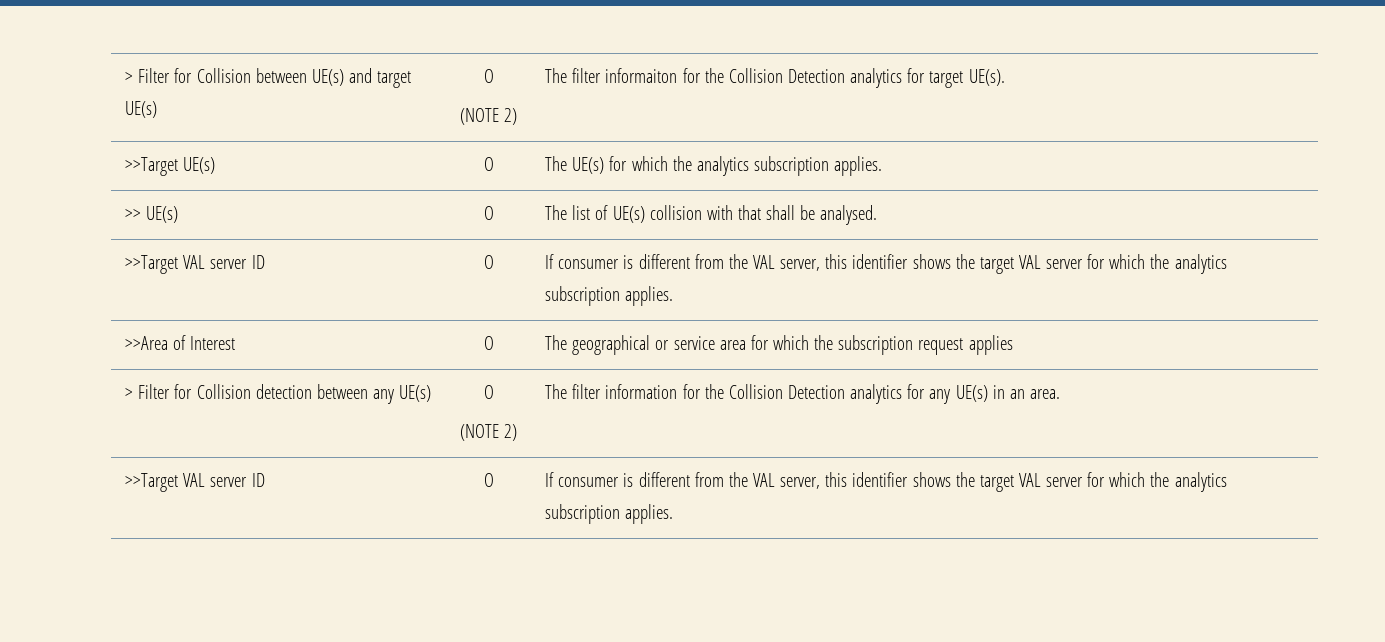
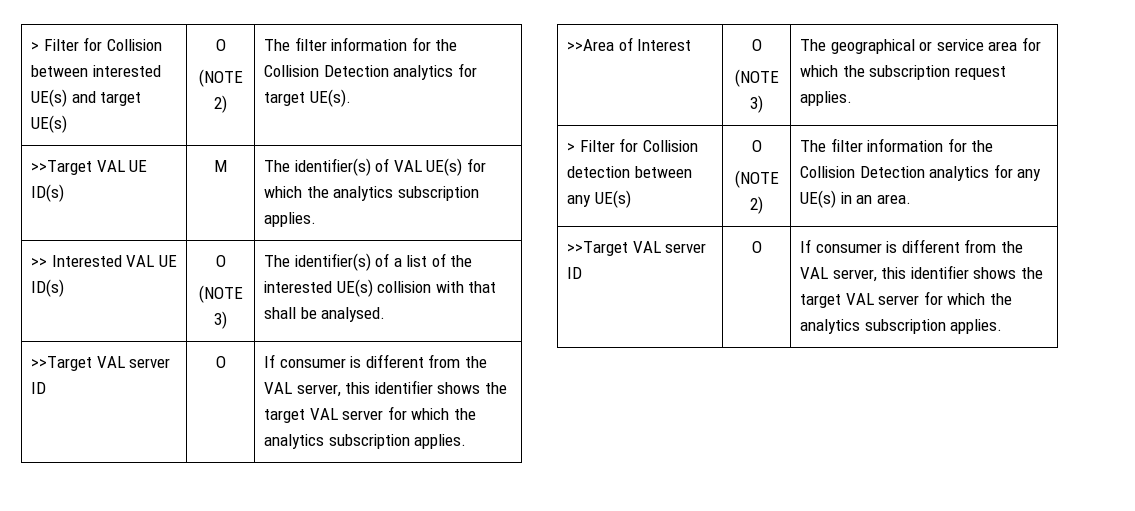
- > Filter for Collision between UE(s) and target UE(s) | O
- (NOTE 2) | The filter informaiton for the Collision Detection analytics for target UE(s).
+ > Filter for Collision between interested UE(s) and target UE(s) | O
+ (NOTE 2) | The filter information for the Collision Detection analytics for target UE(s).
- >>Target UE(s) | O | The UE(s) for which the analytics subscription applies.
+ >>Target VAL UE ID(s) | M | The identifier(s) of VAL UE(s) for which the analytics subscription applies.
- >> UE(s) | O | The list of UE(s) collision with that shall be analysed.
+ >> Interested VAL UE ID(s) | O
+ (NOTE 3) | The identifier(s) of a list of the interested UE(s) collision with that shall be analysed.
- >>Area of Interest | O | The geographical or service area for which the subscription request applies
+ >>Area of Interest | O
+ (NOTE 3) | The geographical or service area for which the subscription request applies.

